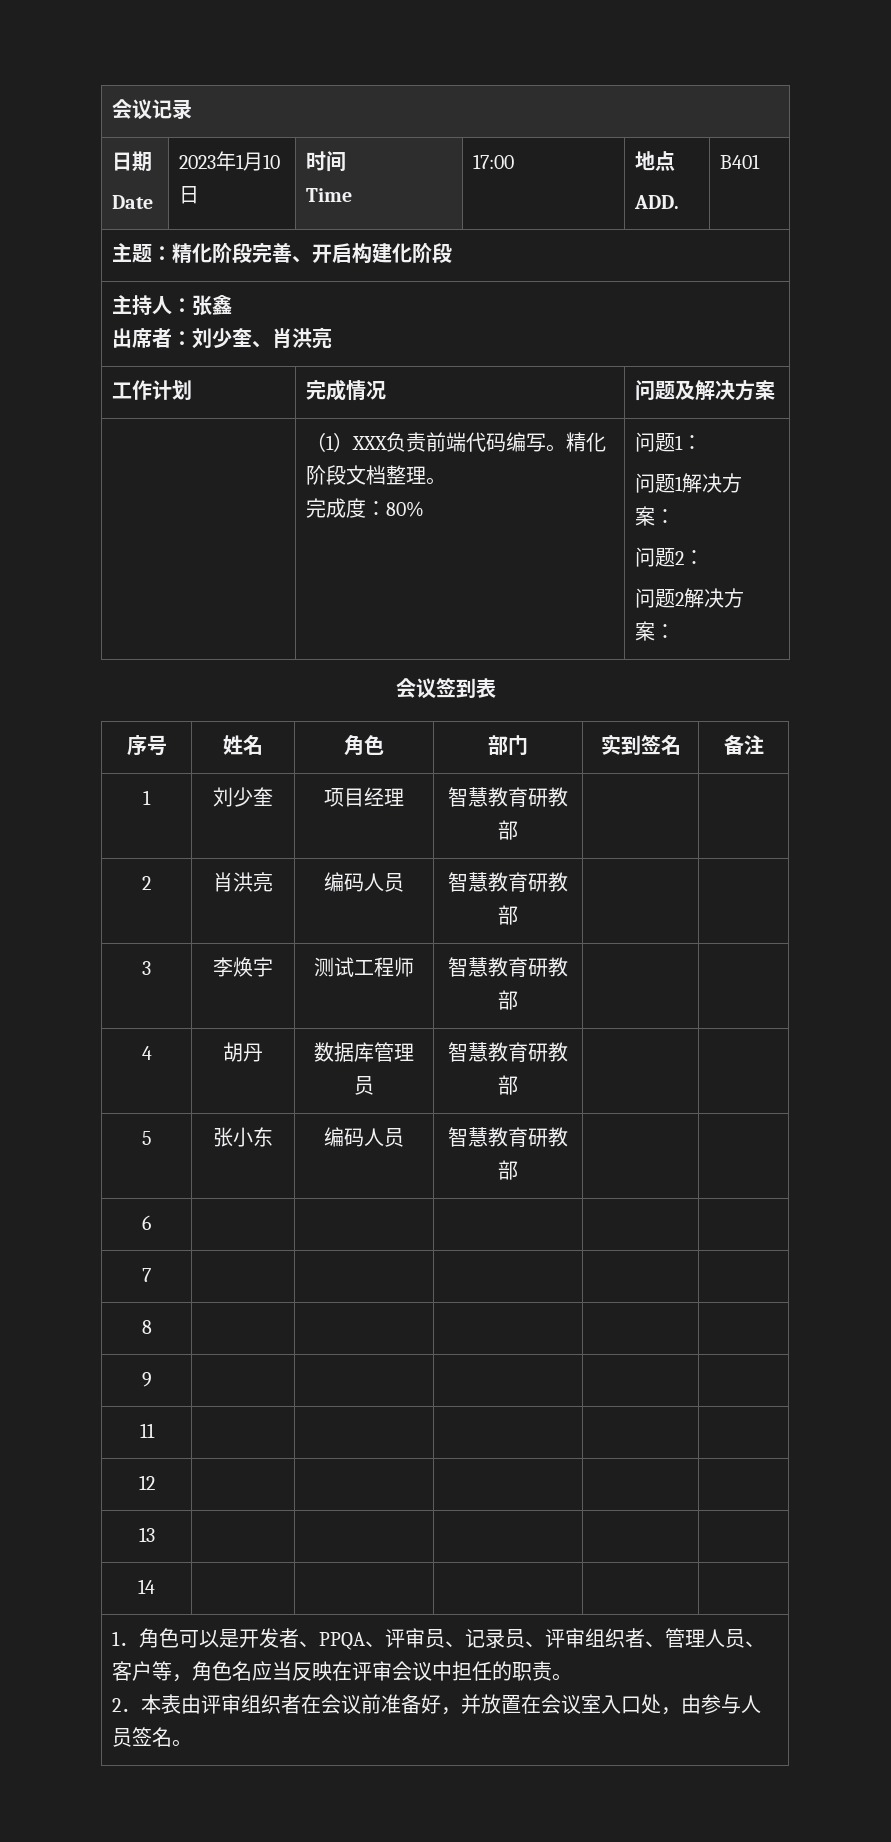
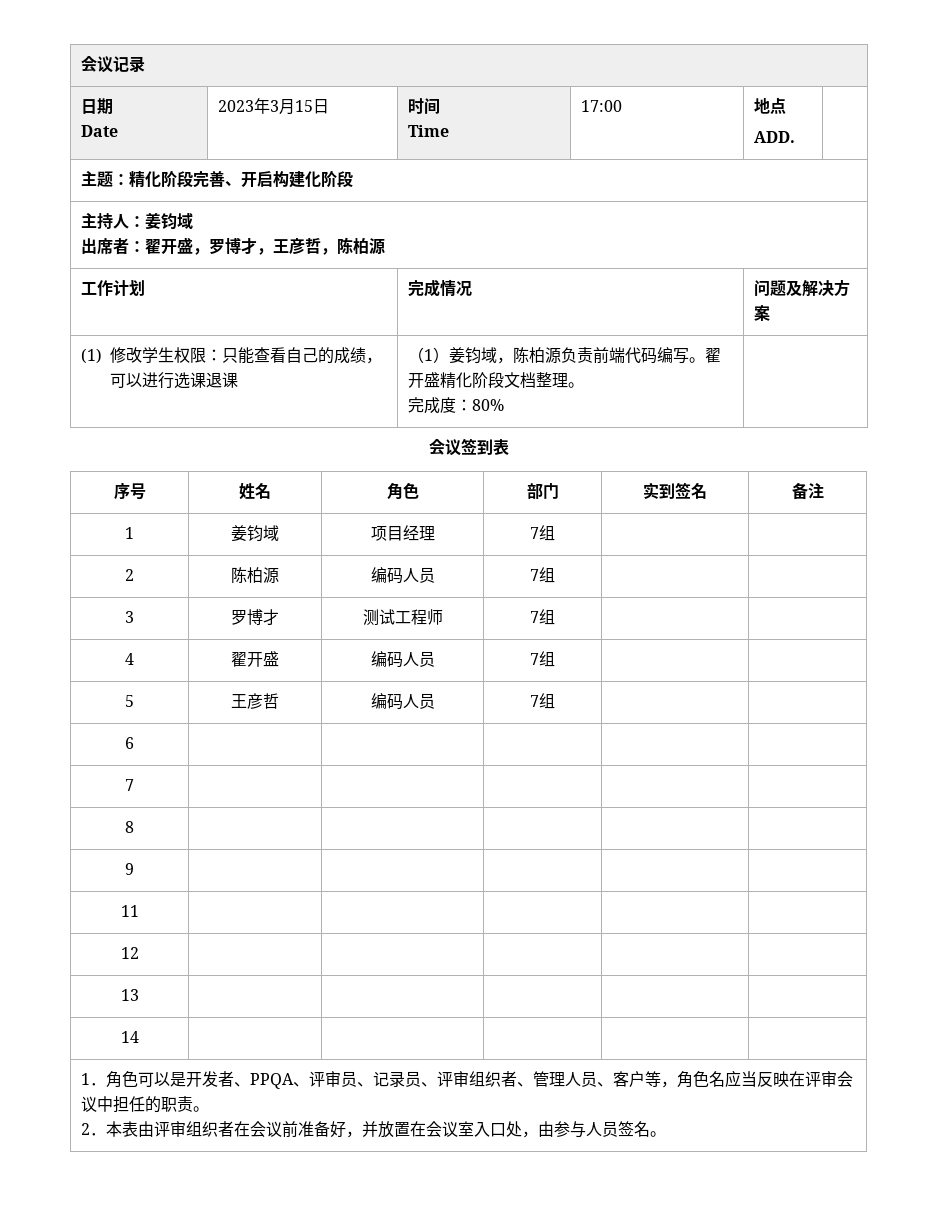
  日期
- Date | 2023年1月10日 | 时间
+ Date | 2023年3月15日 | 时间
  Time | 17:00 | 地点
- ADD. | B401
+ ADD. |
- 主持人：张鑫
- 出席者：刘少奎、肖洪亮
+ 主持人：姜钧域
+ 出席者：翟开盛，罗博才，王彦哲，陈柏源
- | （1）XXX负责前端代码编写。精化阶段文档整理。
- 完成度：80% | 问题1：
- 问题1解决方案：
- 问题2：
- 问题2解决方案：
+ (1)修改学生权限：只能查看自己的成绩，可以进行选课退课 | （1）姜钧域，陈柏源负责前端代码编写。翟开盛精化阶段文档整理。
+ 完成度：80% |
- 1 | 刘少奎 | 项目经理 | 智慧教育研教部 | |
+ 1 | 姜钧域 | 项目经理 | 7组 | |
- 2 | 肖洪亮 | 编码人员 | 智慧教育研教部 | |
+ 2 | 陈柏源 | 编码人员 | 7组 | |
- 3 | 李焕宇 | 测试工程师 | 智慧教育研教部 | |
- 4 | 胡丹 | 数据库管理员 | 智慧教育研教部 | |
- 5 | 张小东 | 编码人员 | 智慧教育研教部 | |
+ 3 | 罗博才 | 测试工程师 | 7组 | |
+ 4 | 翟开盛 | 编码人员 | 7组 | |
+ 5 | 王彦哲 | 编码人员 | 7组 | |

